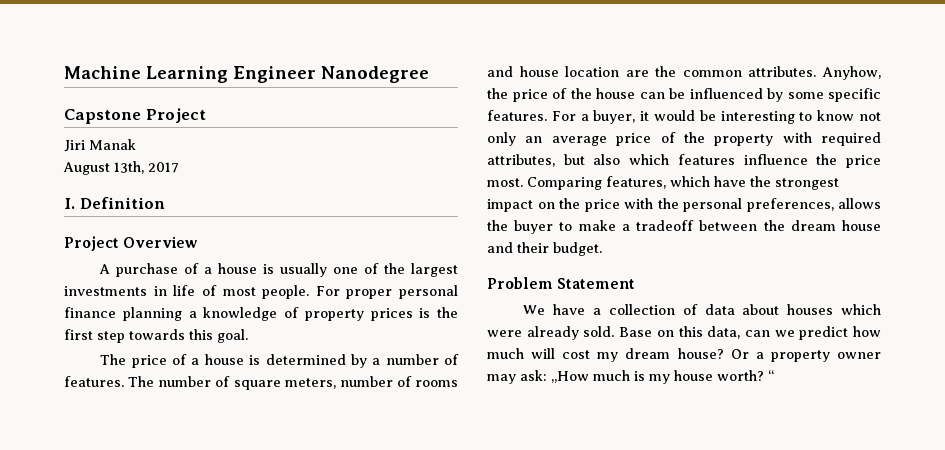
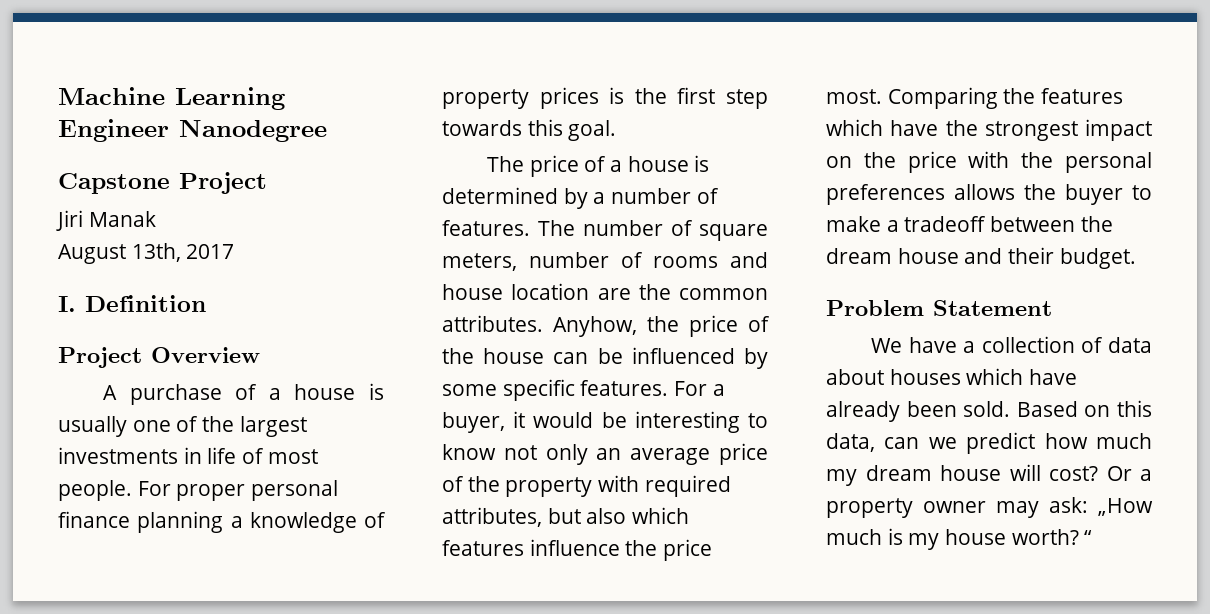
- Comparing features, which have the strongest impact on the price with the personal preferences, allows the buyer to make a tradeoff between the dream house and their budget.
+ Comparing the features which have the strongest impact on the price with the personal preferences allows the buyer to make a tradeoff between the dream house and their budget.
- We have a collection of data about houses which were already sold. Base on this data, can we predict how much will cost my dream house?
+ We have a collection of data about houses which have already been sold. Based on this data, can we predict how much my dream house will cost?

